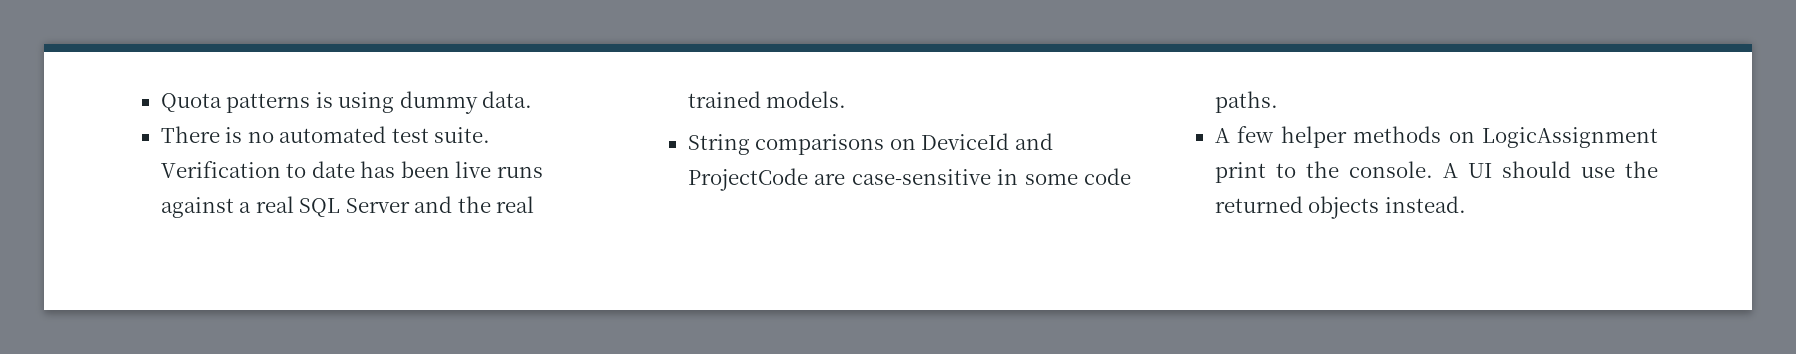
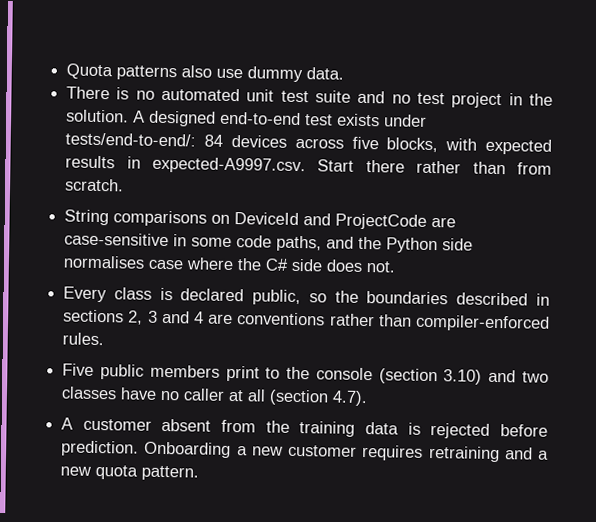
- Quota patterns is using dummy data.
+ Quota patterns also use dummy data.
- There is no automated test suite. Verification to date has been live runs against a real SQL Server and the real trained models.
+ There is no automated unit test suite and no test project in the solution. A designed end-to-end test exists under tests/end-to-end/: 84 devices across five blocks, with expected results in expected-A9997.csv. Start there rather than from scratch.
- String comparisons on DeviceId and ProjectCode are case-sensitive in some code paths.
- A few helper methods on LogicAssignment print to the console. A UI should use the returned objects instead.
+ String comparisons on DeviceId and ProjectCode are case-sensitive in some code paths, and the Python side normalises case where the C# side does not.
+ Every class is declared public, so the boundaries described in sections 2, 3 and 4 are conventions rather than compiler-enforced rules.
+ Five public members print to the console (section 3.10) and two classes have no caller at all (section 4.7).
+ A customer absent from the training data is rejected before prediction. Onboarding a new customer requires retraining and a new quota pattern.

